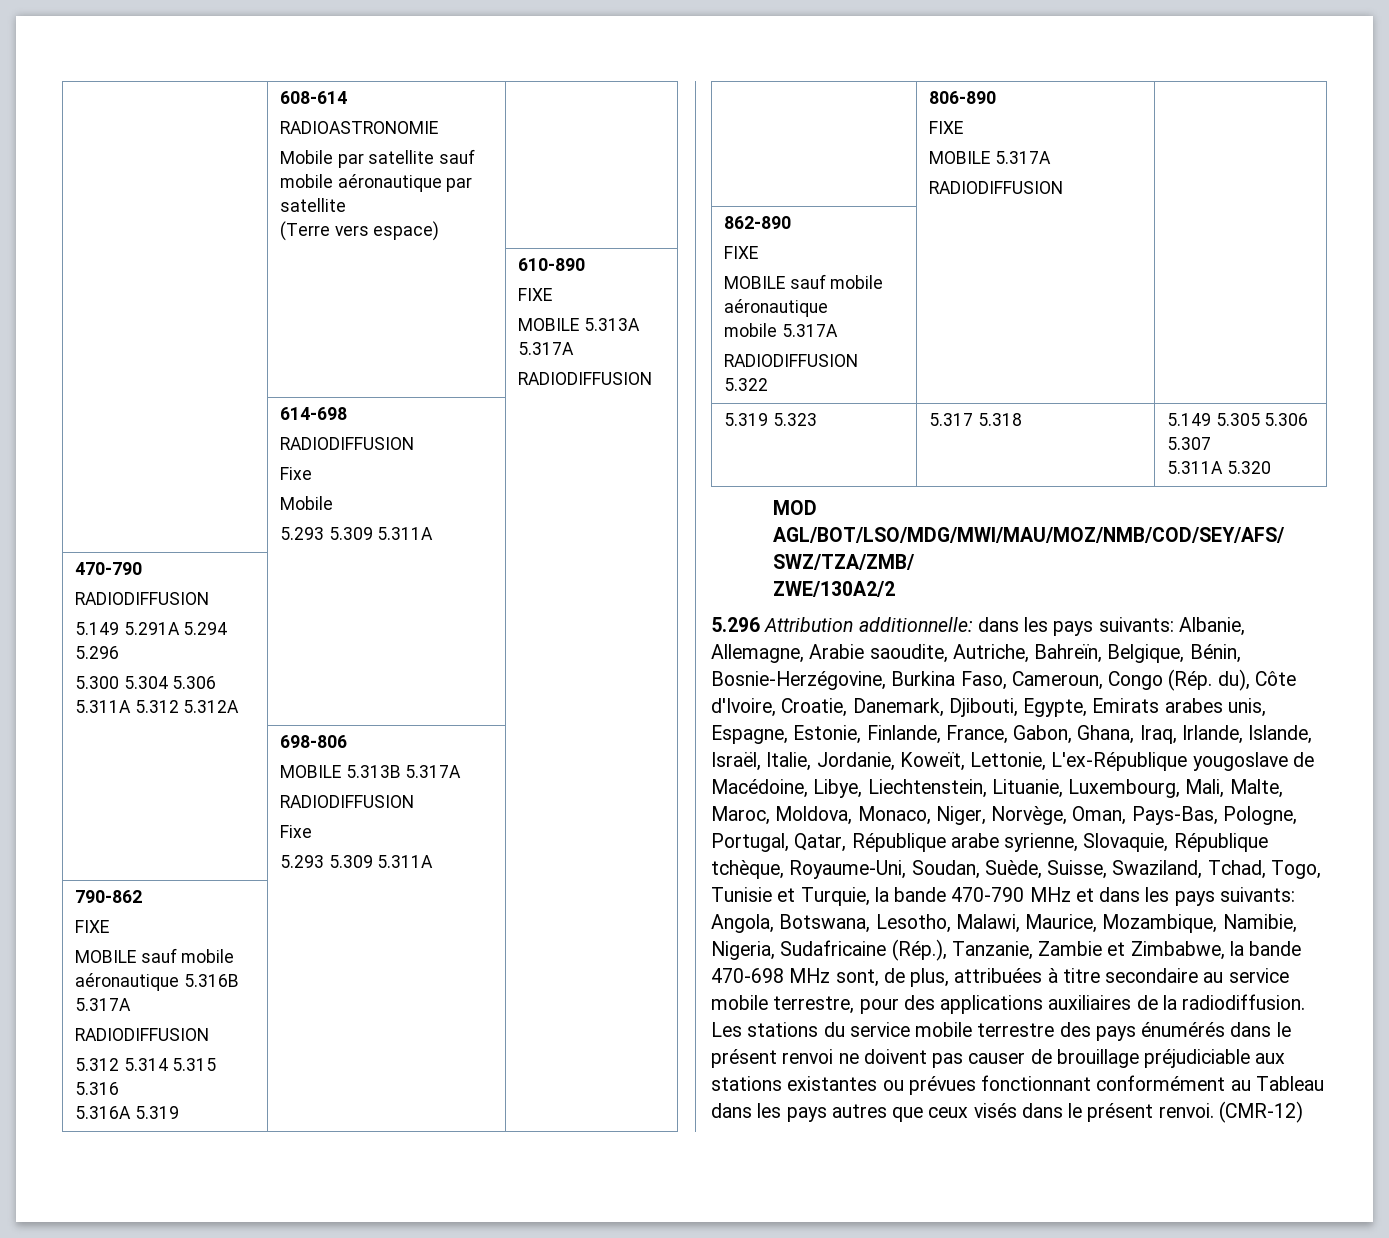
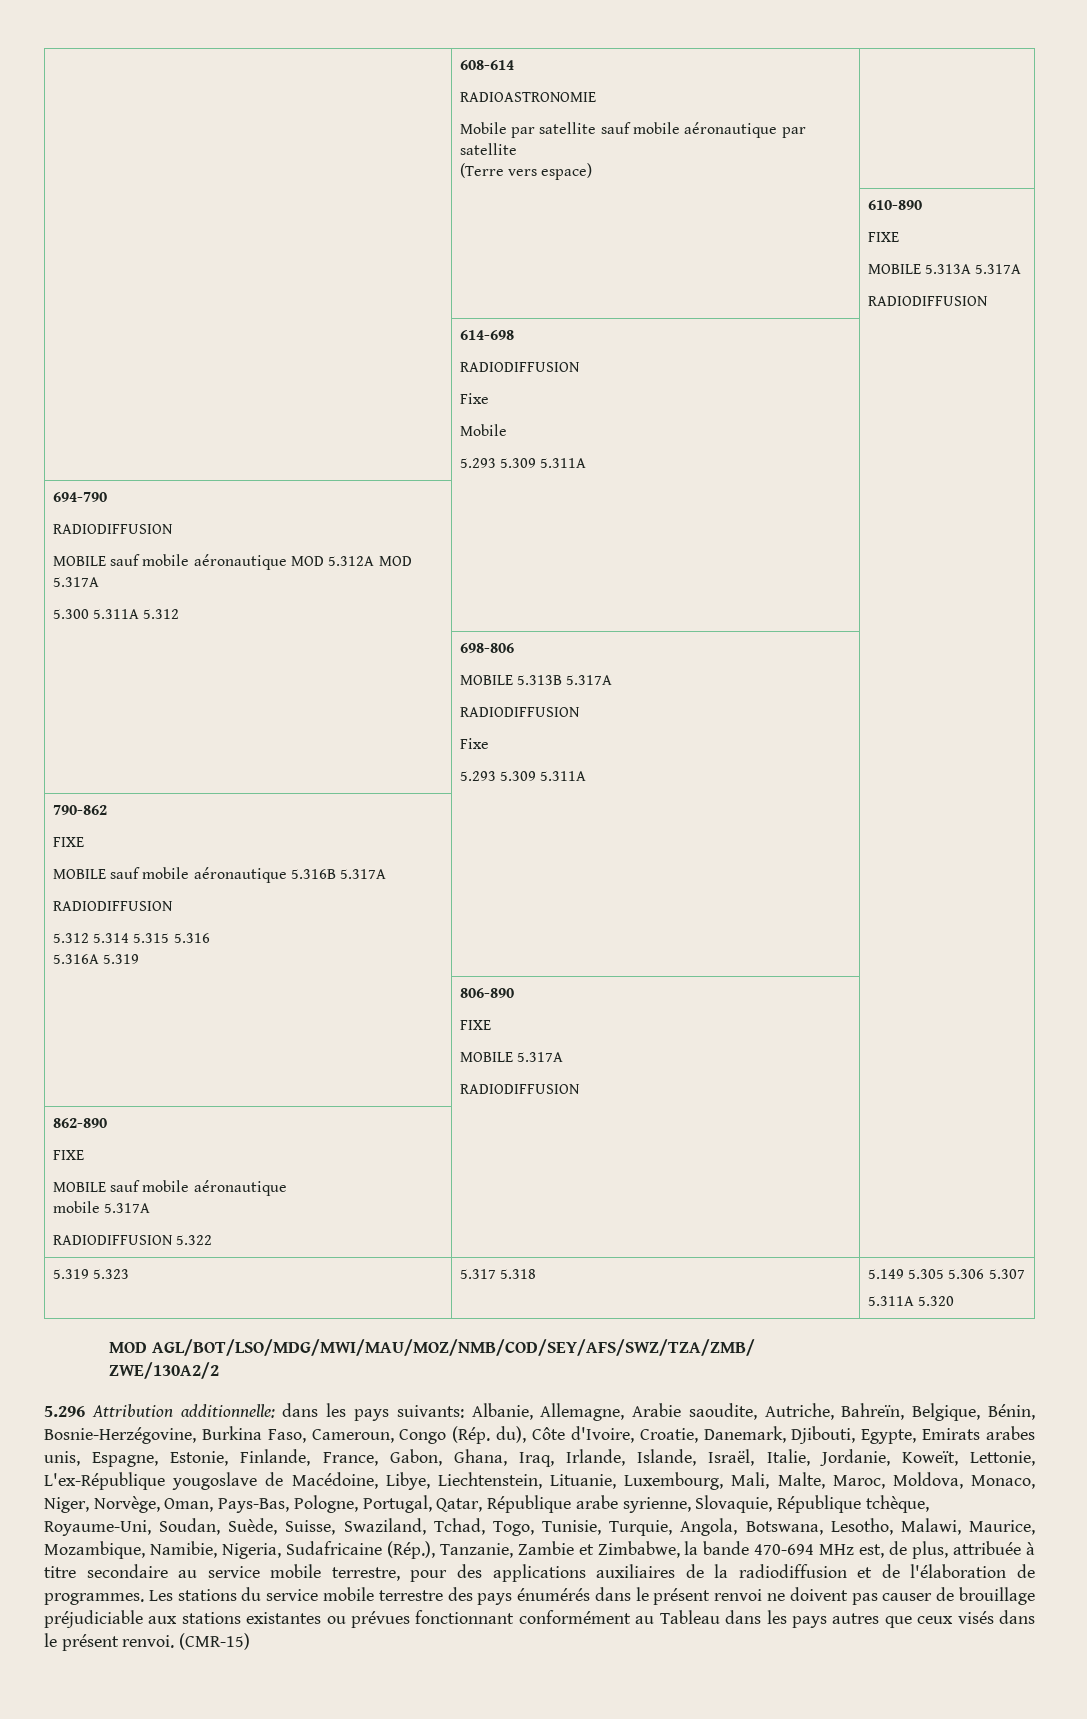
  | 614-698
  RADIODIFFUSION
  Fixe
  Mobile
  5.293 5.309 5.311A |
- 470-790
+ 694-790
  RADIODIFFUSION
- 5.149 5.291A 5.294 5.296
- 5.300 5.304 5.306 5.311A 5.312 5.312A | |
+ MOBILE sauf mobile aéronautique MOD 5.312A MOD 5.317A
+ 5.300 5.311A 5.312 | |
- Albanie, Allemagne, Arabie saoudite, Autriche, Bahreïn, Belgique, Bénin, Bosnie-Herzégovine, Burkina Faso, Cameroun, Congo (Rép. du), Côte d'Ivoire, Croatie, Danemark, Djibouti, Egypte, Emirats arabes unis, Espagne, Estonie, Finlande, France, Gabon, Ghana, Iraq, Irlande, Islande, Israël, Italie, Jordanie, Koweït, Lettonie, L'ex-République yougoslave de Macédoine, Libye, Liechtenstein, Lituanie, Luxembourg, Mali, Malte, Maroc, Moldova, Monaco, Niger, Norvège, Oman, Pays-Bas, Pologne, Portugal, Qatar, République arabe syrienne, Slovaquie, République tchèque, Royaume-Uni, Soudan, Suède, Suisse, Swaziland, Tchad, Togo, Tunisie et Turquie, la bande 470-790 MHz et dans les pays suivants: Angola, Botswana, Lesotho, Malawi, Maurice, Mozambique, Namibie, Nigeria, Sudafricaine (Rép.), Tanzanie, Zambie et Zimbabwe, la bande 470-698 MHz sont, de plus, attribuées à titre secondaire au service mobile terrestre, pour des applications auxiliaires de la radiodiffusion.
+ Albanie, Allemagne, Arabie saoudite, Autriche, Bahreïn, Belgique, Bénin, Bosnie-Herzégovine, Burkina Faso, Cameroun, Congo (Rép. du), Côte d'Ivoire, Croatie, Danemark, Djibouti, Egypte, Emirats arabes unis, Espagne, Estonie, Finlande, France, Gabon, Ghana, Iraq, Irlande, Islande, Israël, Italie, Jordanie, Koweït, Lettonie, L'ex-République yougoslave de Macédoine, Libye, Liechtenstein, Lituanie, Luxembourg, Mali, Malte, Maroc, Moldova, Monaco, Niger, Norvège, Oman, Pays-Bas, Pologne, Portugal, Qatar, République arabe syrienne, Slovaquie, République tchèque, Royaume-Uni, Soudan, Suède, Suisse, Swaziland, Tchad, Togo, Tunisie, Turquie, Angola, Botswana, Lesotho, Malawi, Maurice, Mozambique, Namibie, Nigeria, Sudafricaine (Rép.), Tanzanie, Zambie et Zimbabwe, la bande 470-694 MHz est, de plus, attribuée à titre secondaire au service mobile terrestre, pour des applications auxiliaires de la radiodiffusion et de l'élaboration de programmes.
- (CMR-12)
+ (CMR-15)

